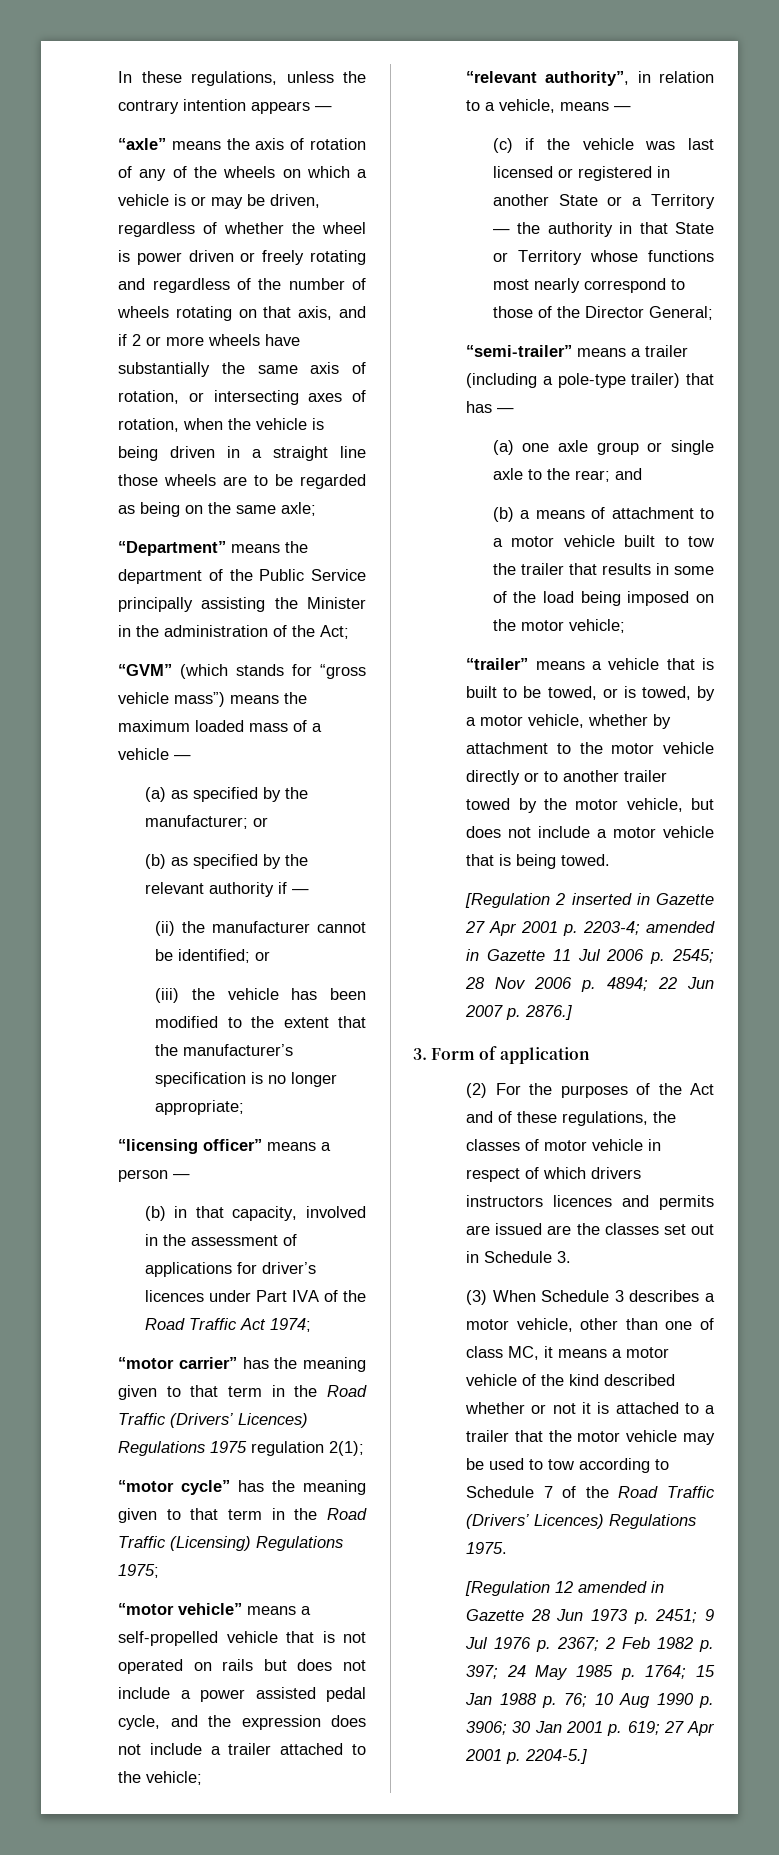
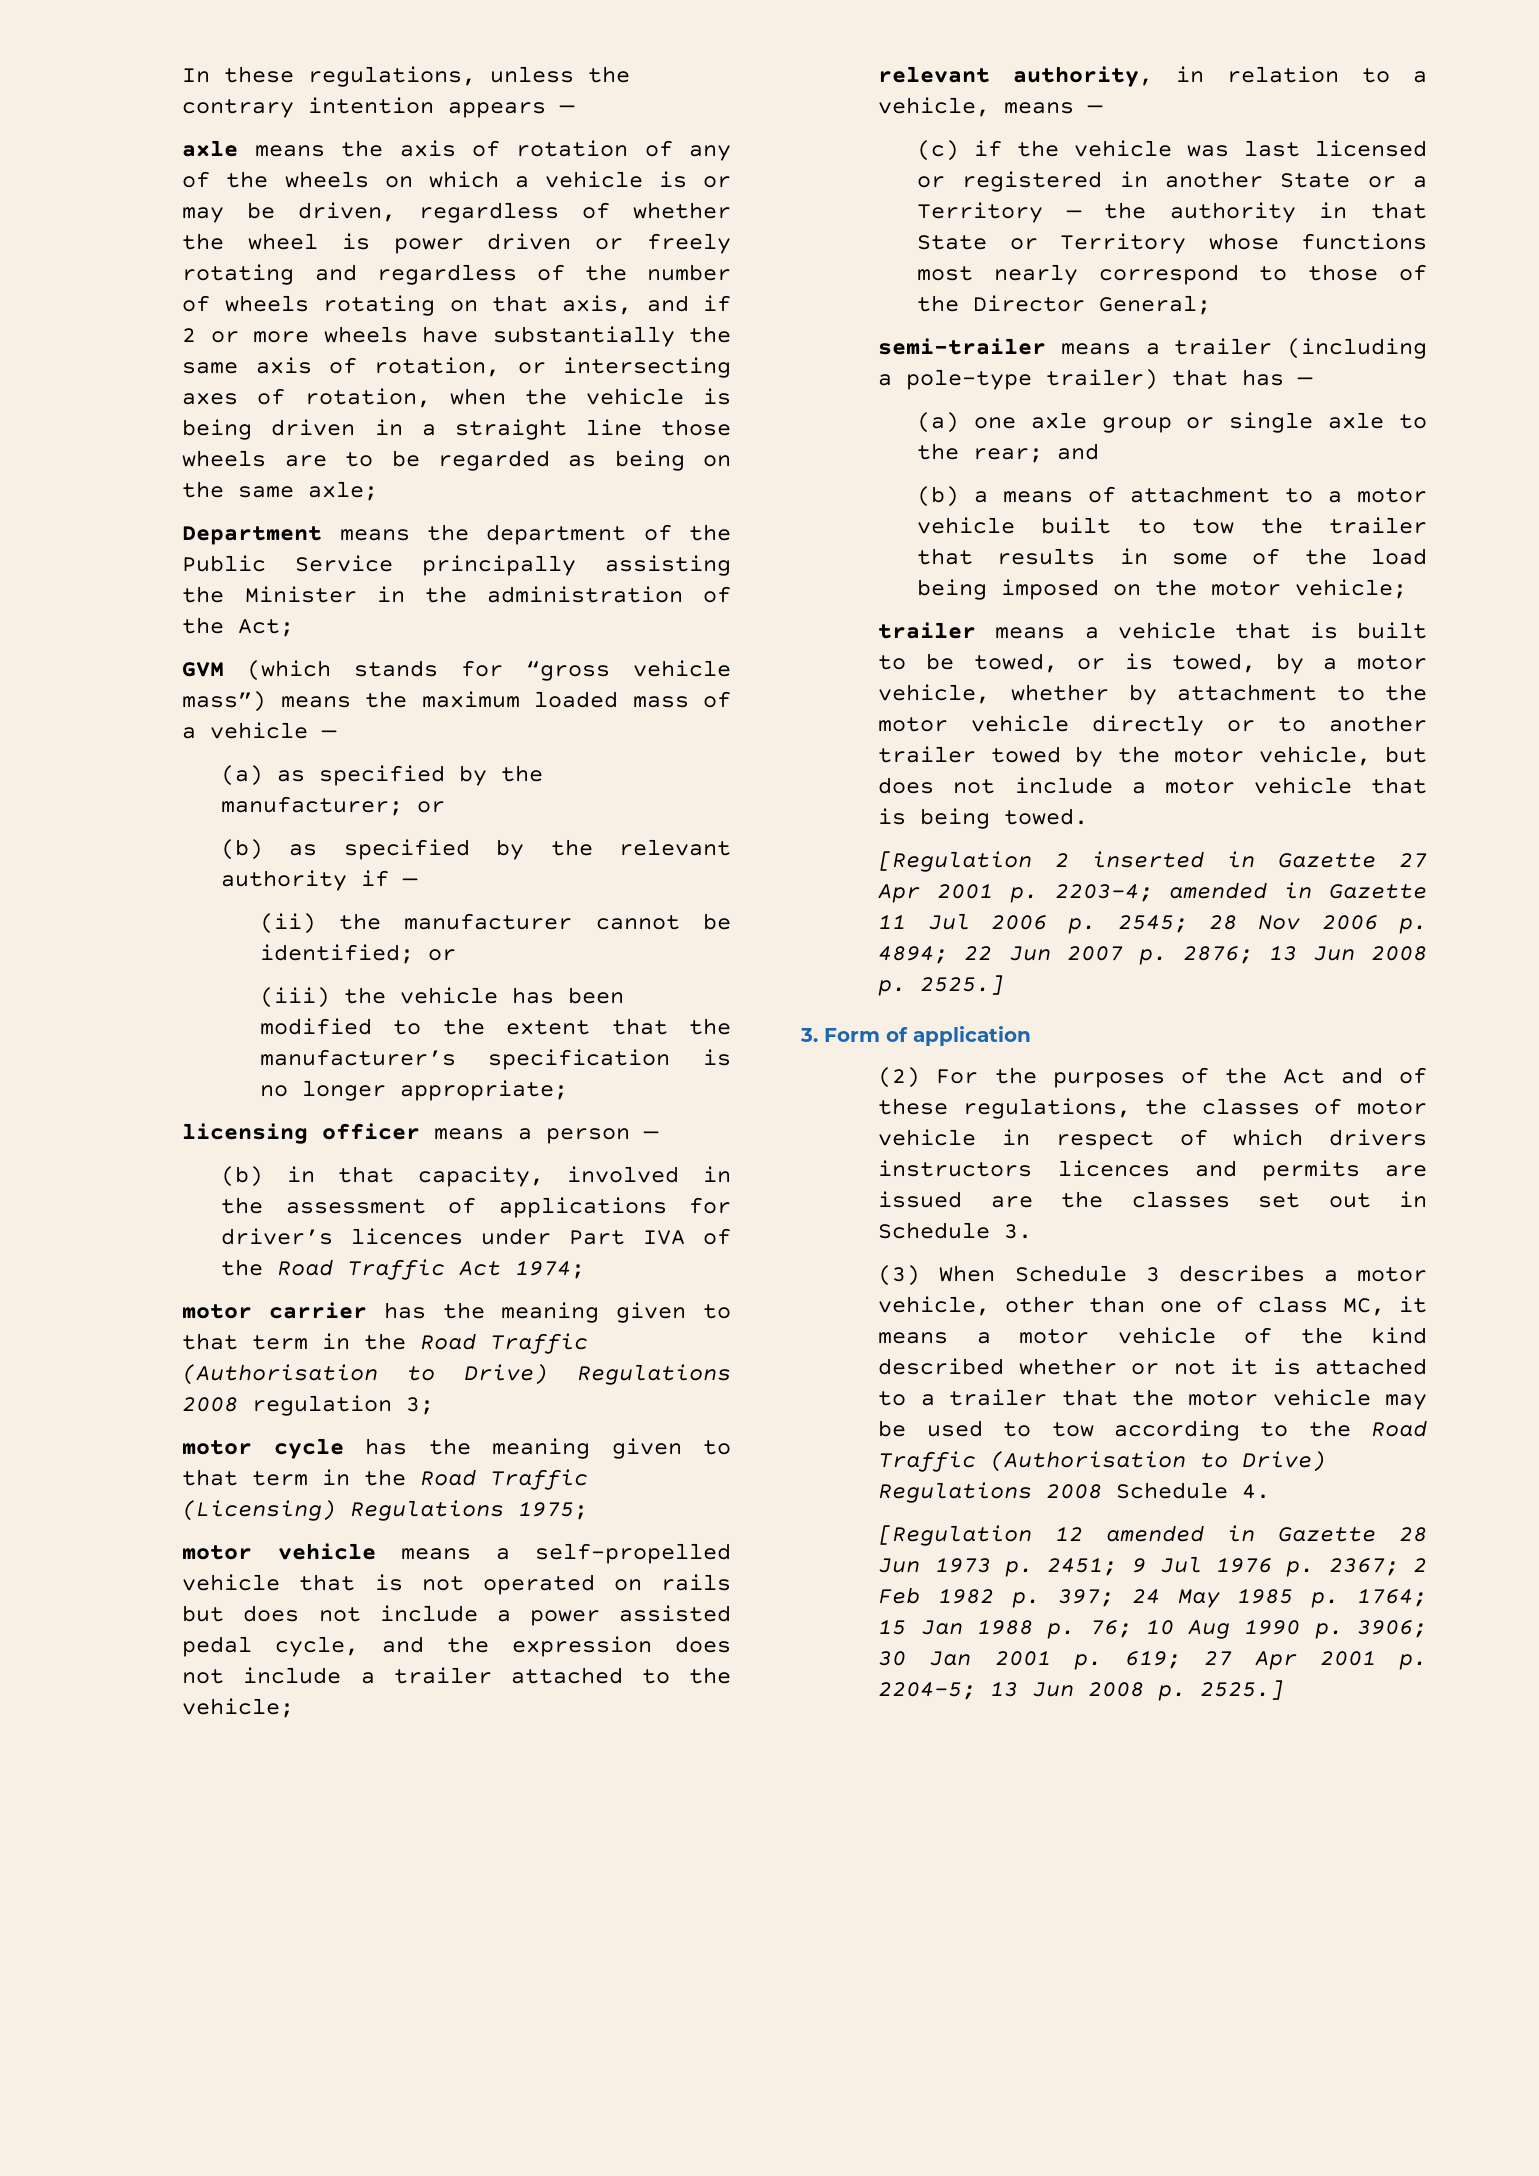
- “axle” means the axis of rotation of any of the wheels on which a vehicle is or may be driven, regardless of whether the wheel is power driven or freely rotating and regardless of the number of wheels rotating on that axis, and if 2 or more wheels have substantially the same axis of rotation, or intersecting axes of rotation, when the vehicle is being driven in a straight line those wheels are to be regarded as being on the same axle;
+ axle means the axis of rotation of any of the wheels on which a vehicle is or may be driven, regardless of whether the wheel is power driven or freely rotating and regardless of the number of wheels rotating on that axis, and if 2 or more wheels have substantially the same axis of rotation, or intersecting axes of rotation, when the vehicle is being driven in a straight line those wheels are to be regarded as being on the same axle;
- “Department” means the department of the Public Service principally assisting the Minister in the administration of the Act;
+ Department means the department of the Public Service principally assisting the Minister in the administration of the Act;
- “GVM” (which stands for “gross vehicle mass”) means the maximum loaded mass of a vehicle —
+ GVM (which stands for “gross vehicle mass”) means the maximum loaded mass of a vehicle —
- “licensing officer” means a person —
+ licensing officer means a person —
- “motor carrier” has the meaning given to that term in the Road Traffic (Drivers’ Licences) Regulations 1975 regulation 2(1);
- “motor cycle” has the meaning given to that term in the Road Traffic (Licensing) Regulations 1975;
+ motor carrier has the meaning given to that term in the Road Traffic (Authorisation to Drive) Regulations 2008 regulation 3;
+ motor cycle has the meaning given to that term in the Road Traffic (Licensing) Regulations 1975;
- “motor vehicle” means a self-propelled vehicle that is not operated on rails but does not include a power assisted pedal cycle, and the expression does not include a trailer attached to the vehicle;
+ motor vehicle means a self-propelled vehicle that is not operated on rails but does not include a power assisted pedal cycle, and the expression does not include a trailer attached to the vehicle;
- “relevant authority”, in relation to a vehicle, means —
+ relevant authority, in relation to a vehicle, means —
- “semi-trailer” means a trailer (including a pole-type trailer) that has —
+ semi-trailer means a trailer (including a pole-type trailer) that has —
- “trailer” means a vehicle that is built to be towed, or is towed, by a motor vehicle, whether by attachment to the motor vehicle directly or to another trailer towed by the motor vehicle, but does not include a motor vehicle that is being towed.
+ trailer means a vehicle that is built to be towed, or is towed, by a motor vehicle, whether by attachment to the motor vehicle directly or to another trailer towed by the motor vehicle, but does not include a motor vehicle that is being towed.
- [Regulation 2 inserted in Gazette 27 Apr 2001 p. 2203-4; amended in Gazette 11 Jul 2006 p. 2545; 28 Nov 2006 p. 4894; 22 Jun 2007 p. 2876.]
+ [Regulation 2 inserted in Gazette 27 Apr 2001 p. 2203-4; amended in Gazette 11 Jul 2006 p. 2545; 28 Nov 2006 p. 4894; 22 Jun 2007 p. 2876; 13 Jun 2008 p. 2525.]
- (3) When Schedule 3 describes a motor vehicle, other than one of class MC, it means a motor vehicle of the kind described whether or not it is attached to a trailer that the motor vehicle may be used to tow according to Schedule 7 of the Road Traffic (Drivers’ Licences) Regulations 1975.
+ (3) When Schedule 3 describes a motor vehicle, other than one of class MC, it means a motor vehicle of the kind described whether or not it is attached to a trailer that the motor vehicle may be used to tow according to the Road Traffic (Authorisation to Drive) Regulations 2008 Schedule 4.
- [Regulation 12 amended in Gazette 28 Jun 1973 p. 2451; 9 Jul 1976 p. 2367; 2 Feb 1982 p. 397; 24 May 1985 p. 1764; 15 Jan 1988 p. 76; 10 Aug 1990 p. 3906; 30 Jan 2001 p. 619; 27 Apr 2001 p. 2204-5.]
+ [Regulation 12 amended in Gazette 28 Jun 1973 p. 2451; 9 Jul 1976 p. 2367; 2 Feb 1982 p. 397; 24 May 1985 p. 1764; 15 Jan 1988 p. 76; 10 Aug 1990 p. 3906; 30 Jan 2001 p. 619; 27 Apr 2001 p. 2204-5; 13 Jun 2008 p. 2525.]

